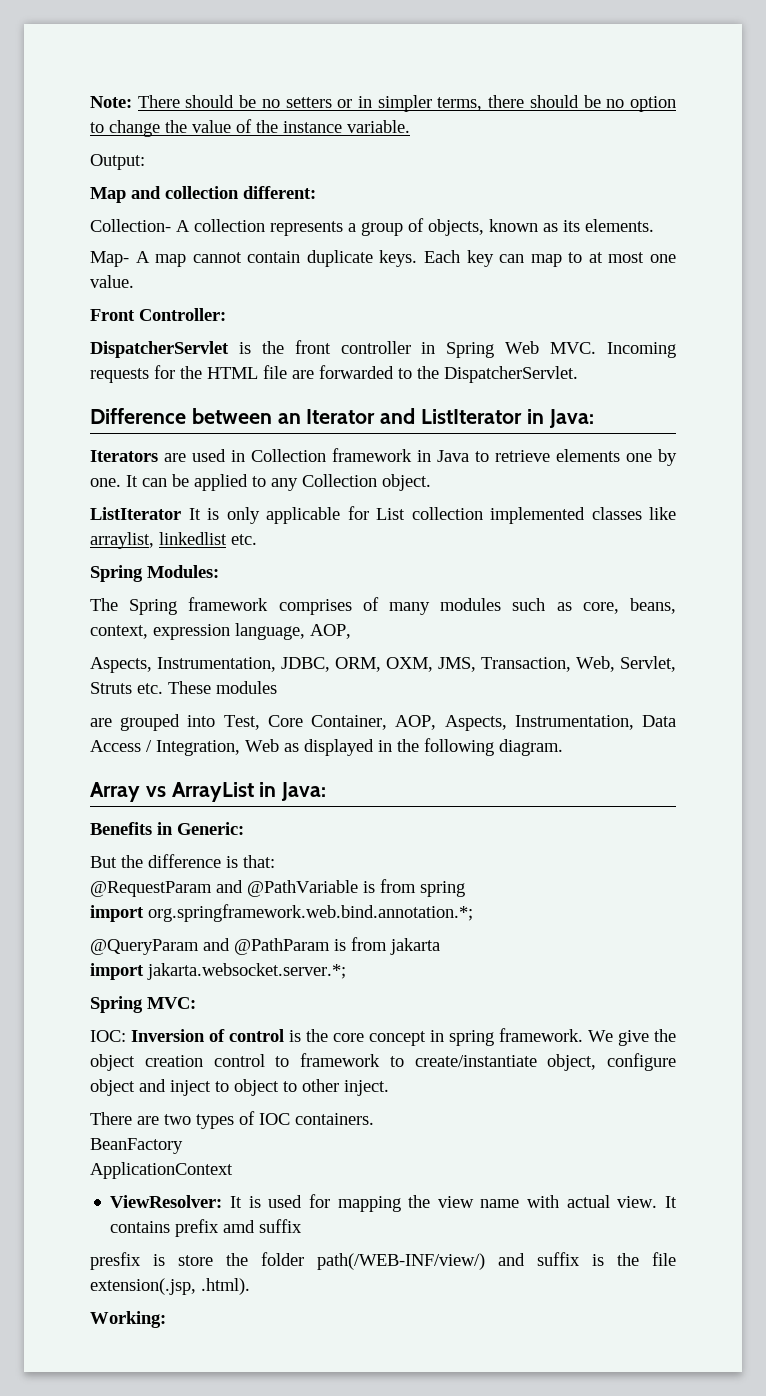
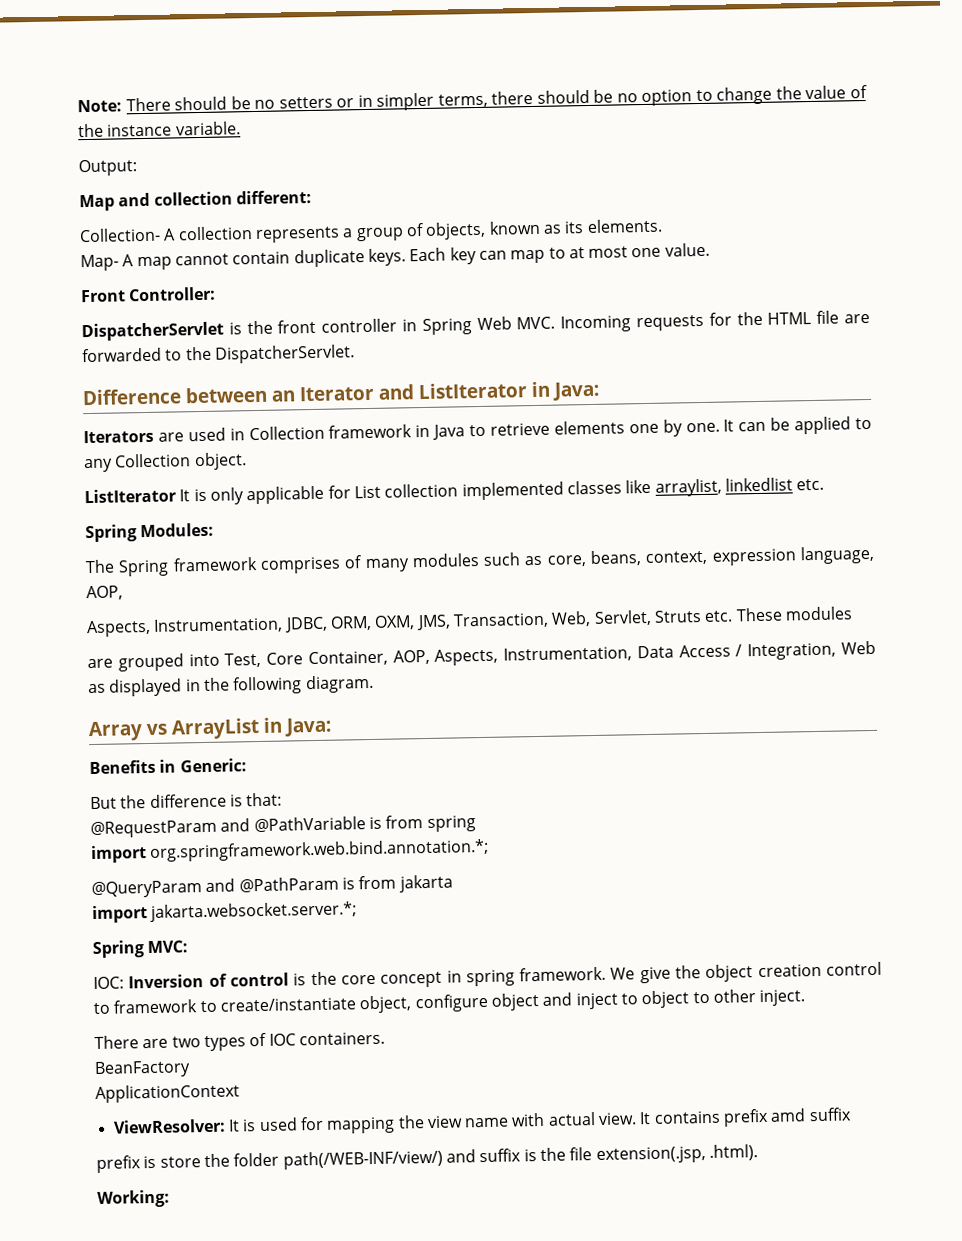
- presfix is store the folder path(/WEB-INF/view/) and suffix is the file extension(.jsp, .html).
+ prefix is store the folder path(/WEB-INF/view/) and suffix is the file extension(.jsp, .html).

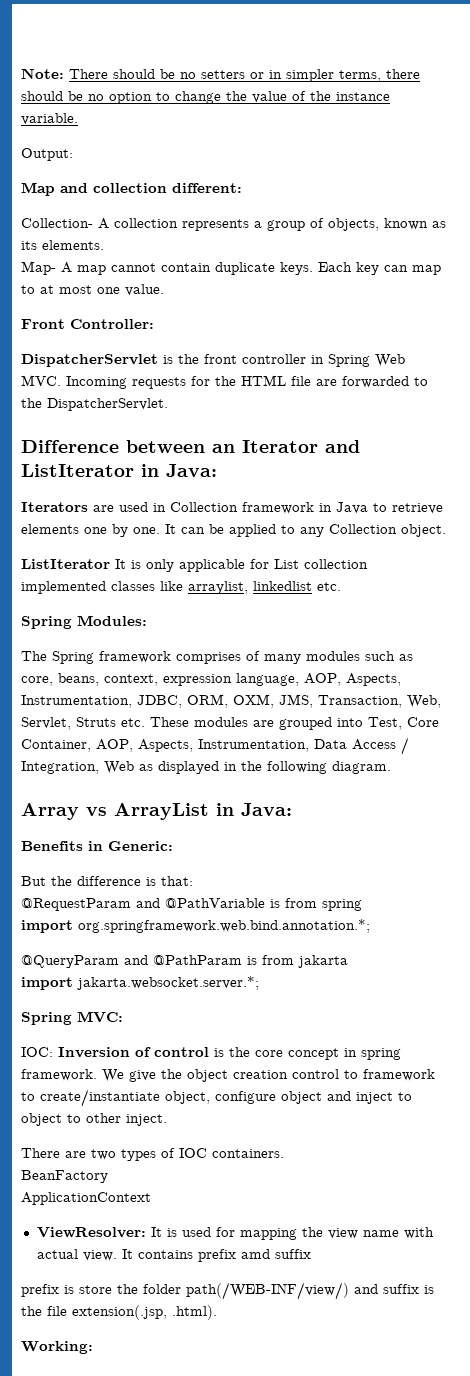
- The Spring framework comprises of many modules such as core, beans, context, expression language, AOP,
- Aspects, Instrumentation, JDBC, ORM, OXM, JMS, Transaction, Web, Servlet, Struts etc. These modules
- are grouped into Test, Core Container, AOP, Aspects, Instrumentation, Data Access / Integration, Web as displayed in the following diagram.
+ The Spring framework comprises of many modules such as core, beans, context, expression language, AOP, Aspects, Instrumentation, JDBC, ORM, OXM, JMS, Transaction, Web, Servlet, Struts etc. These modules are grouped into Test, Core Container, AOP, Aspects, Instrumentation, Data Access / Integration, Web as displayed in the following diagram.

